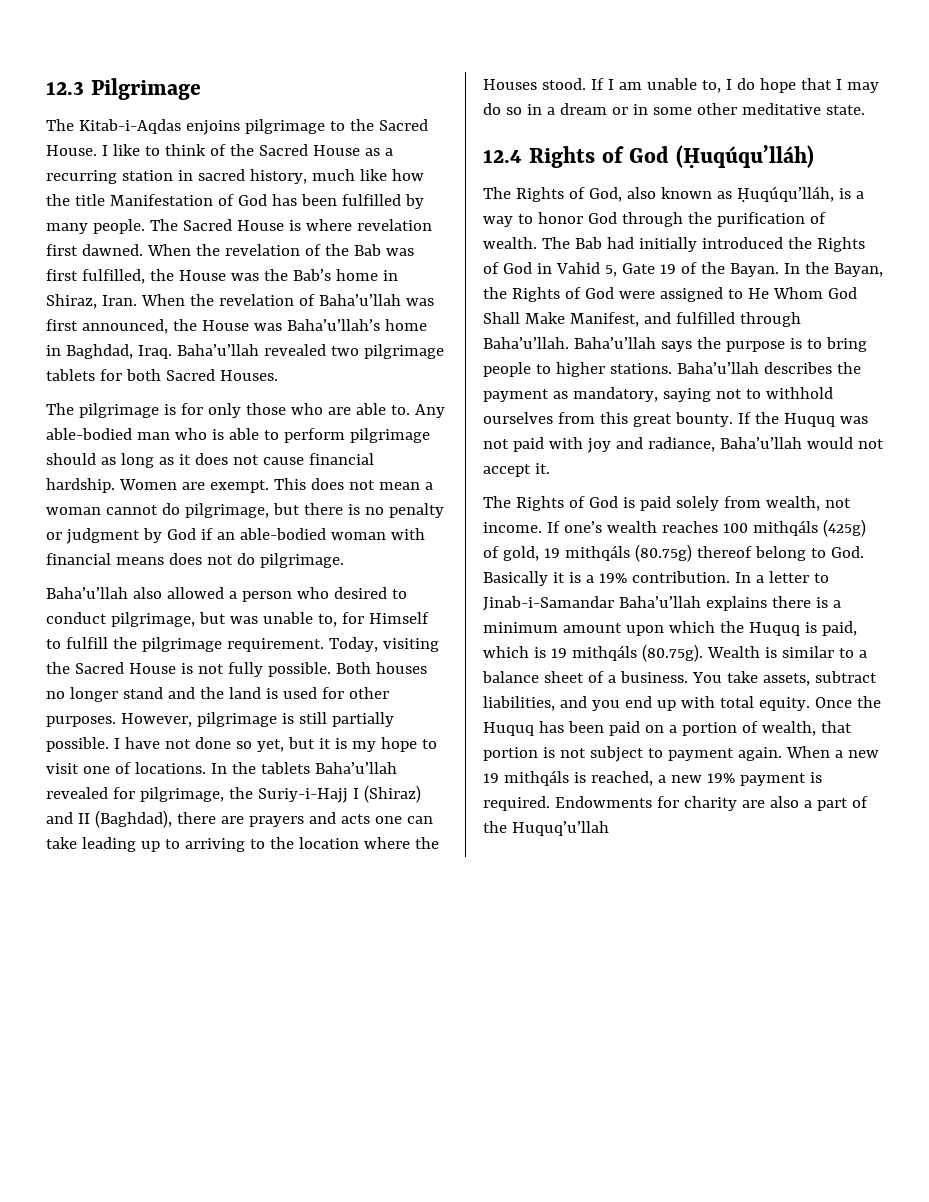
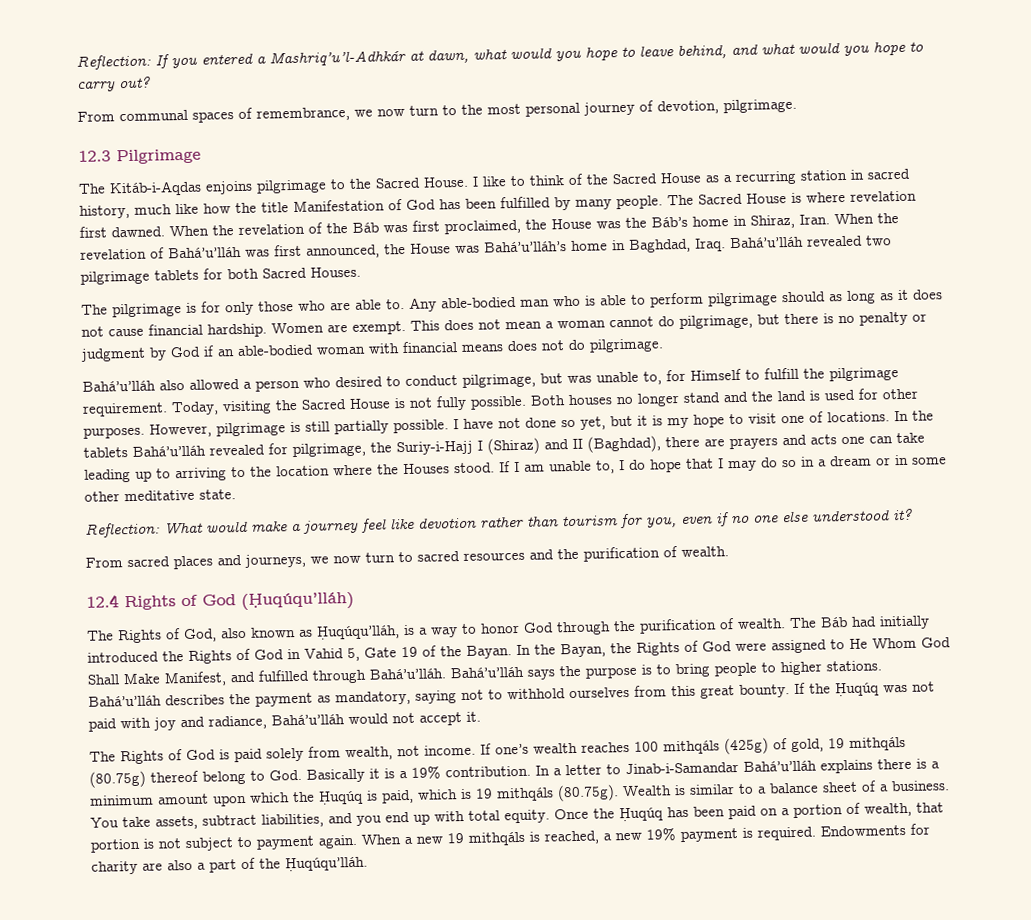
+ Reflection: If you entered a Mashriq’u’l-Adhkár at dawn, what would you hope to leave behind, and what would you hope to carry out?
+ From communal spaces of remembrance, we now turn to the most personal journey of devotion, pilgrimage.
- The Kitab-i-Aqdas enjoins pilgrimage to the Sacred House.
+ The Kitáb-i-Aqdas enjoins pilgrimage to the Sacred House.
- When the revelation of the Bab was first fulfilled, the House was the Bab’s home in Shiraz, Iran.
+ When the revelation of the Báb was first proclaimed, the House was the Báb’s home in Shiraz, Iran.
- When the revelation of Baha’u’llah was first announced, the House was Baha’u’llah’s home in Baghdad, Iraq.
+ When the revelation of Bahá’u’lláh was first announced, the House was Bahá’u’lláh’s home in Baghdad, Iraq.
- Baha’u’llah revealed two pilgrimage tablets for both Sacred Houses.
+ Bahá’u’lláh revealed two pilgrimage tablets for both Sacred Houses.
- Baha’u’llah also allowed a person who desired to conduct pilgrimage, but was unable to, for Himself to fulfill the pilgrimage requirement.
+ Bahá’u’lláh also allowed a person who desired to conduct pilgrimage, but was unable to, for Himself to fulfill the pilgrimage requirement.
- In the tablets Baha’u’llah revealed for pilgrimage, the Suriy-i-Hajj I (Shiraz) and II (Baghdad), there are prayers and acts one can take leading up to arriving to the location where the Houses stood.
+ In the tablets Bahá’u’lláh revealed for pilgrimage, the Suriy-i-Hajj I (Shiraz) and II (Baghdad), there are prayers and acts one can take leading up to arriving to the location where the Houses stood.
+ Reflection: What would make a journey feel like devotion rather than tourism for you, even if no one else understood it?
+ From sacred places and journeys, we now turn to sacred resources and the purification of wealth.
- The Bab had initially introduced the Rights of God in Vahid 5, Gate 19 of the Bayan.
+ The Báb had initially introduced the Rights of God in Vahid 5, Gate 19 of the Bayan.
- In the Bayan, the Rights of God were assigned to He Whom God Shall Make Manifest, and fulfilled through Baha’u’llah. Baha’u’llah says the purpose is to bring people to higher stations.
+ In the Bayan, the Rights of God were assigned to He Whom God Shall Make Manifest, and fulfilled through Bahá’u’lláh. Bahá’u’lláh says the purpose is to bring people to higher stations.
- Baha’u’llah describes the payment as mandatory, saying not to withhold ourselves from this great bounty.
+ Bahá’u’lláh describes the payment as mandatory, saying not to withhold ourselves from this great bounty.
- If the Huquq was not paid with joy and radiance, Baha’u’llah would not accept it.
+ If the Ḥuqúq was not paid with joy and radiance, Bahá’u’lláh would not accept it.
- In a letter to Jinab-i-Samandar Baha’u’llah explains there is a minimum amount upon which the Huquq is paid, which is 19 mithqáls (80.75g). Wealth is similar to a balance sheet of a business.
+ In a letter to Jinab-i-Samandar Bahá’u’lláh explains there is a minimum amount upon which the Ḥuqúq is paid, which is 19 mithqáls (80.75g). Wealth is similar to a balance sheet of a business.
- Once the Huquq has been paid on a portion of wealth, that portion is not subject to payment again.
+ Once the Ḥuqúq has been paid on a portion of wealth, that portion is not subject to payment again.
- Endowments for charity are also a part of the Huquq’u’llah
+ Endowments for charity are also a part of the Ḥuqúqu’lláh.

